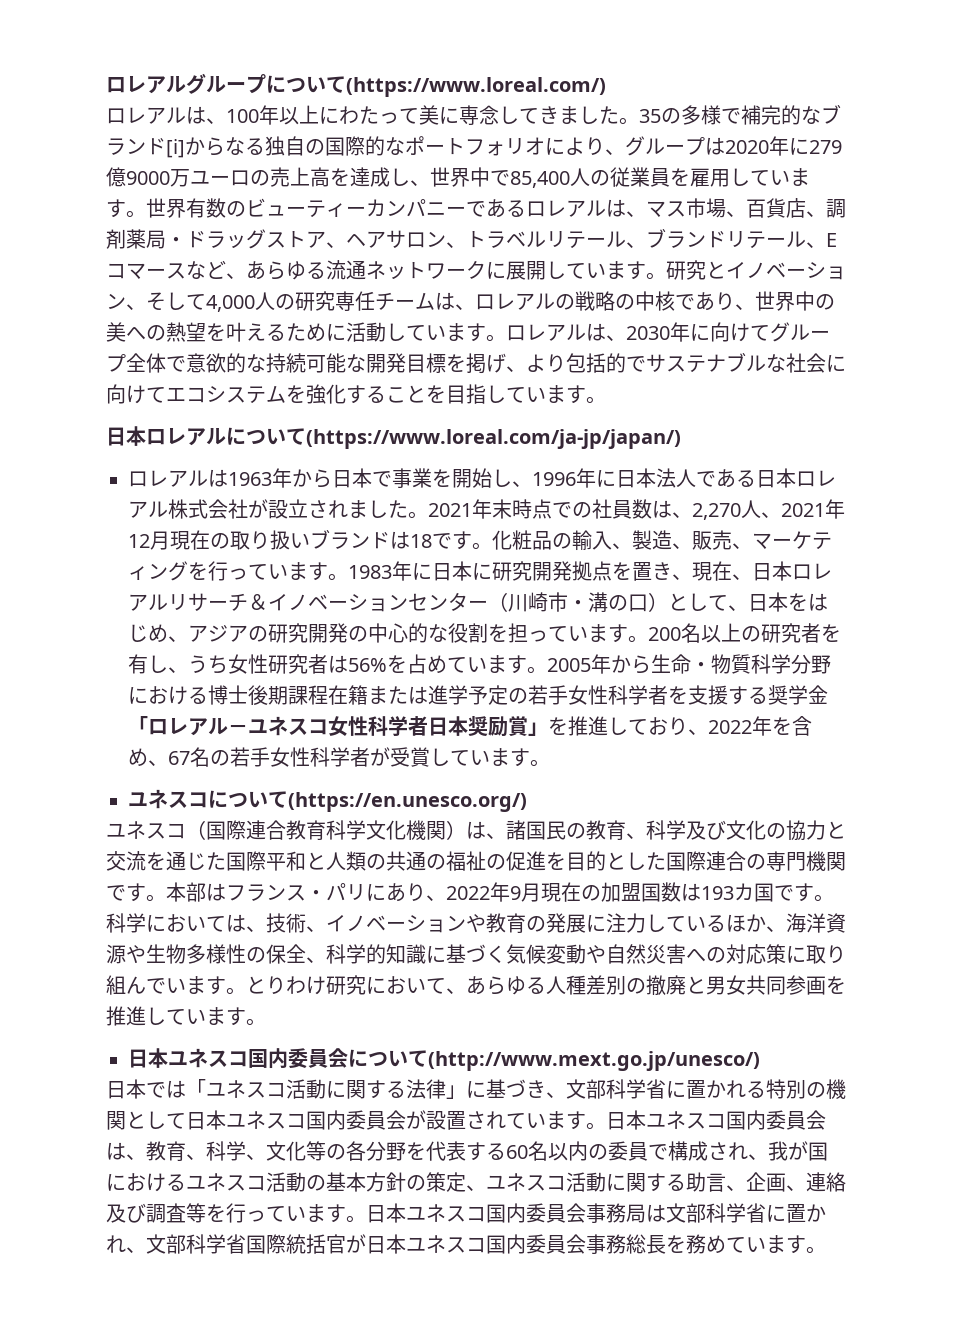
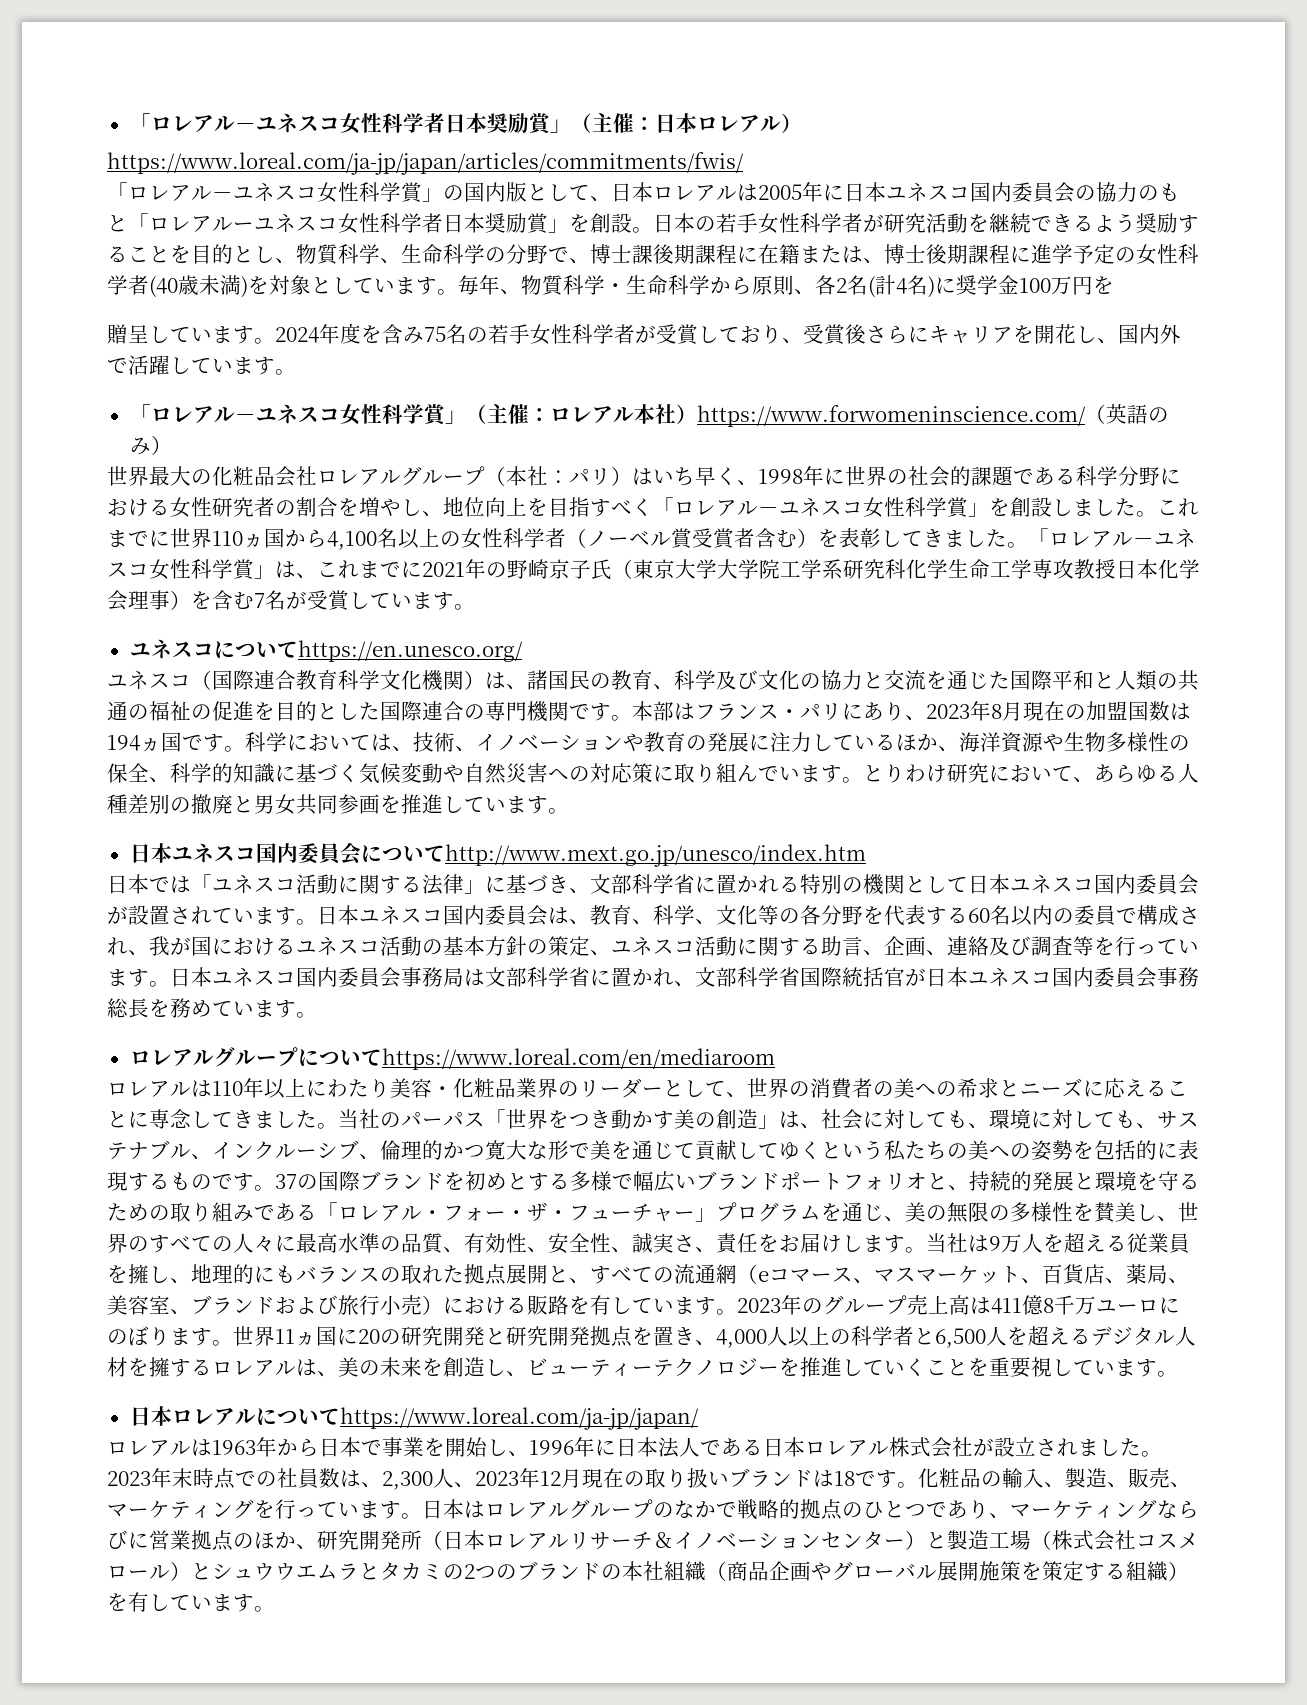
- ロレアルグループについて(https://www.loreal.com/)
- ロレアルは、100年以上にわたって美に専念してきました。35の多様で補完的なブランド[i]からなる独自の国際的なポートフォリオにより、グループは2020年に279億9000万ユーロの売上高を達成し、世界中で85,400人の従業員を雇用しています。世界有数のビューティーカンパニーであるロレアルは、マス市場、百貨店、調剤薬局・ドラッグストア、ヘアサロン、トラベルリテール、ブランドリテール、Eコマースなど、あらゆる流通ネットワークに展開しています。研究とイノベーション、そして4,000人の研究専任チームは、ロレアルの戦略の中核であり、世界中の美への熱望を叶えるために活動しています。ロレアルは、2030年に向けてグループ全体で意欲的な持続可能な開発目標を掲げ、より包括的でサステナブルな社会に向けてエコシステムを強化することを目指しています。
- 日本ロレアルについて(https://www.loreal.com/ja-jp/japan/)
- ロレアルは1963年から日本で事業を開始し、1996年に日本法人である日本ロレアル株式会社が設立されました。2021年末時点での社員数は、2,270人、2021年12月現在の取り扱いブランドは18です。化粧品の輸入、製造、販売、マーケティングを行っています。1983年に日本に研究開発拠点を置き、現在、日本ロレアルリサーチ＆イノベーションセンター（川崎市・溝の口）として、日本をはじめ、アジアの研究開発の中心的な役割を担っています。200名以上の研究者を有し、うち女性研究者は56%を占めています。2005年から生命・物質科学分野における博士後期課程在籍または進学予定の若手女性科学者を支援する奨学金「ロレアル－ユネスコ女性科学者日本奨励賞」を推進しており、2022年を含め、67名の若手女性科学者が受賞しています。
+ 「ロレアル－ユネスコ女性科学者日本奨励賞」（主催：日本ロレアル）
+ https://www.loreal.com/ja-jp/japan/articles/commitments/fwis/
+ 「ロレアル－ユネスコ女性科学賞」の国内版として、日本ロレアルは2005年に日本ユネスコ国内委員会の協力のもと「ロレアルーユネスコ女性科学者日本奨励賞」を創設。日本の若手女性科学者が研究活動を継続できるよう奨励することを目的とし、物質科学、生命科学の分野で、博士課後期課程に在籍または、博士後期課程に進学予定の女性科学者(40歳未満)を対象としています。毎年、物質科学・生命科学から原則、各2名(計4名)に奨学金100万円を
+ 贈呈しています。2024年度を含み75名の若手女性科学者が受賞しており、受賞後さらにキャリアを開花し、国内外で活躍しています。
+ 「ロレアル－ユネスコ女性科学賞」（主催：ロレアル本社）https://www.forwomeninscience.com/（英語のみ）
+ 世界最大の化粧品会社ロレアルグループ（本社：パリ）はいち早く、1998年に世界の社会的課題である科学分野における女性研究者の割合を増やし、地位向上を目指すべく「ロレアル－ユネスコ女性科学賞」を創設しました。これまでに世界110ヵ国から4,100名以上の女性科学者（ノーベル賞受賞者含む）を表彰してきました。「ロレアル－ユネスコ女性科学賞」は、これまでに2021年の野崎京子氏（東京大学大学院工学系研究科化学生命工学専攻教授日本化学会理事）を含む7名が受賞しています。
- ユネスコについて(https://en.unesco.org/)
+ ユネスコについてhttps://en.unesco.org/
- 本部はフランス・パリにあり、2022年9月現在の加盟国数は193カ国です。
+ 本部はフランス・パリにあり、2023年8月現在の加盟国数は194ヵ国です。
- 日本ユネスコ国内委員会について(http://www.mext.go.jp/unesco/)
+ 日本ユネスコ国内委員会についてhttp://www.mext.go.jp/unesco/index.htm
+ ロレアルグループについてhttps://www.loreal.com/en/mediaroom
+ ロレアルは110年以上にわたり美容・化粧品業界のリーダーとして、世界の消費者の美への希求とニーズに応えることに専念してきました。当社のパーパス「世界をつき動かす美の創造」は、社会に対しても、環境に対しても、サステナブル、インクルーシブ、倫理的かつ寛大な形で美を通じて貢献してゆくという私たちの美への姿勢を包括的に表現するものです。37の国際ブランドを初めとする多様で幅広いブランドポートフォリオと、持続的発展と環境を守るための取り組みである「ロレアル・フォー・ザ・フューチャー」プログラムを通じ、美の無限の多様性を賛美し、世界のすべての人々に最高水準の品質、有効性、安全性、誠実さ、責任をお届けします。当社は9万人を超える従業員を擁し、地理的にもバランスの取れた拠点展開と、すべての流通網（eコマース、マスマーケット、百貨店、薬局、美容室、ブランドおよび旅行小売）における販路を有しています。2023年のグループ売上高は411億8千万ユーロにのぼります。世界11ヵ国に20の研究開発と研究開発拠点を置き、4,000人以上の科学者と6,500人を超えるデジタル人材を擁するロレアルは、美の未来を創造し、ビューティーテクノロジーを推進していくことを重要視しています。
+ 日本ロレアルについてhttps://www.loreal.com/ja-jp/japan/
+ ロレアルは1963年から日本で事業を開始し、1996年に日本法人である日本ロレアル株式会社が設立されました。2023年末時点での社員数は、2,300人、2023年12月現在の取り扱いブランドは18です。化粧品の輸入、製造、販売、マーケティングを行っています。日本はロレアルグループのなかで戦略的拠点のひとつであり、マーケティングならびに営業拠点のほか、研究開発所（日本ロレアルリサーチ＆イノベーションセンター）と製造工場（株式会社コスメロール）とシュウウエムラとタカミの2つのブランドの本社組織（商品企画やグローバル展開施策を策定する組織）を有しています。

